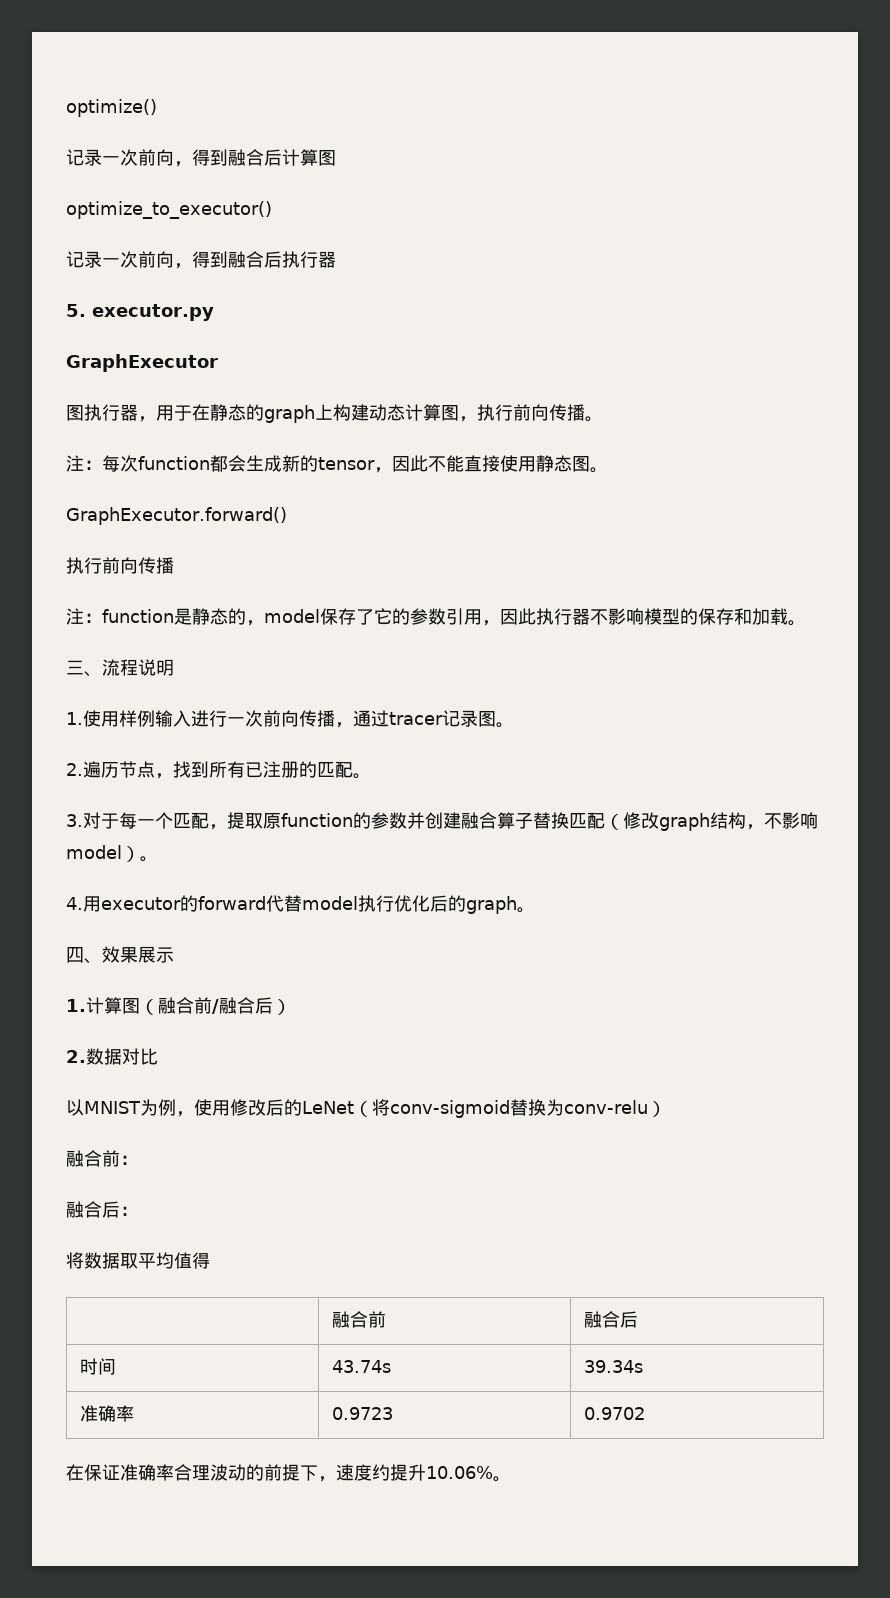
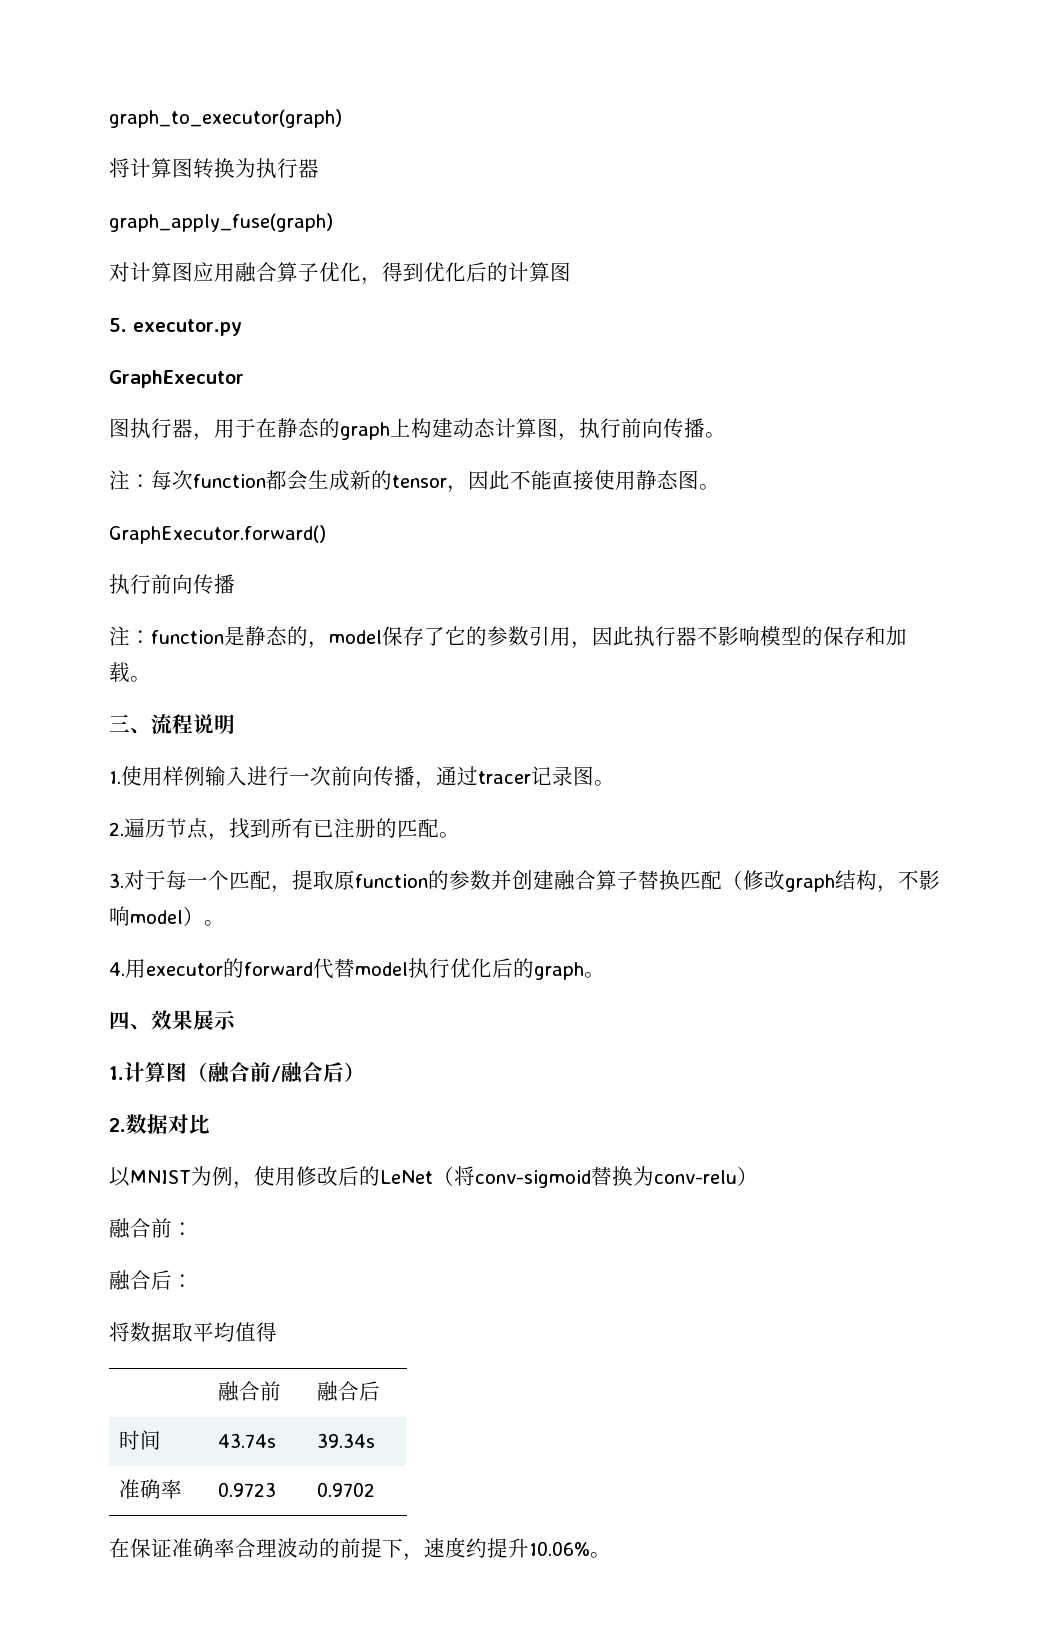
- optimize()
- 记录一次前向，得到融合后计算图
- optimize_to_executor()
- 记录一次前向，得到融合后执行器
+ graph_to_executor(graph)
+ 将计算图转换为执行器
+ graph_apply_fuse(graph)
+ 对计算图应用融合算子优化，得到优化后的计算图

